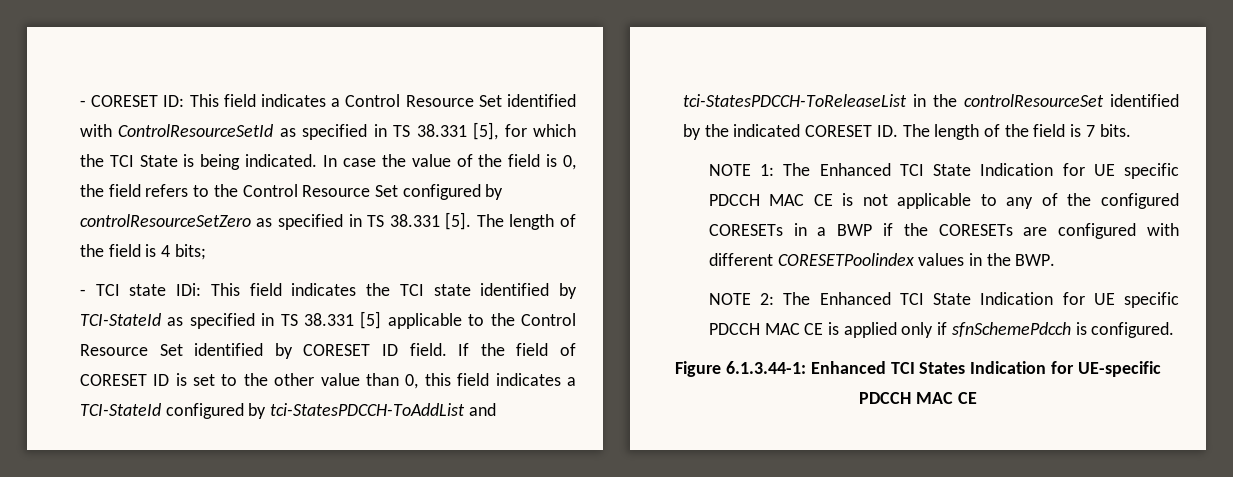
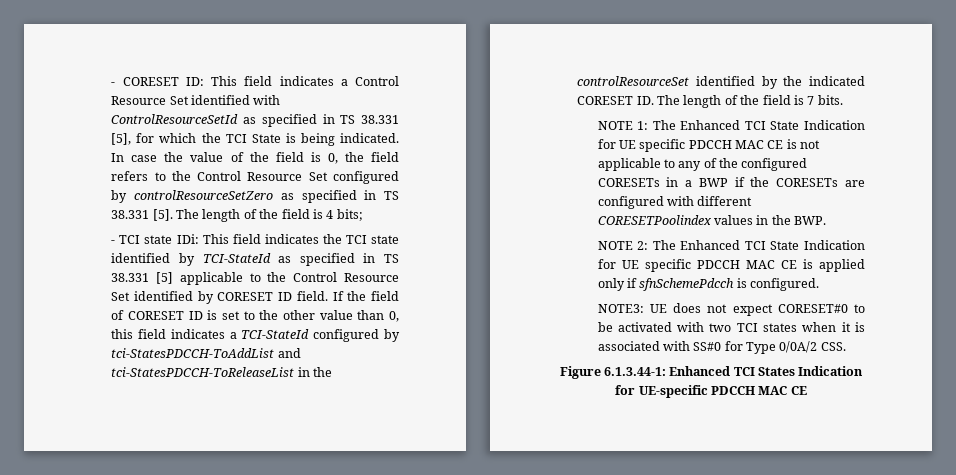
+ NOTE3: UE does not expect CORESET#0 to be activated with two TCI states when it is associated with SS#0 for Type 0/0A/2 CSS.

